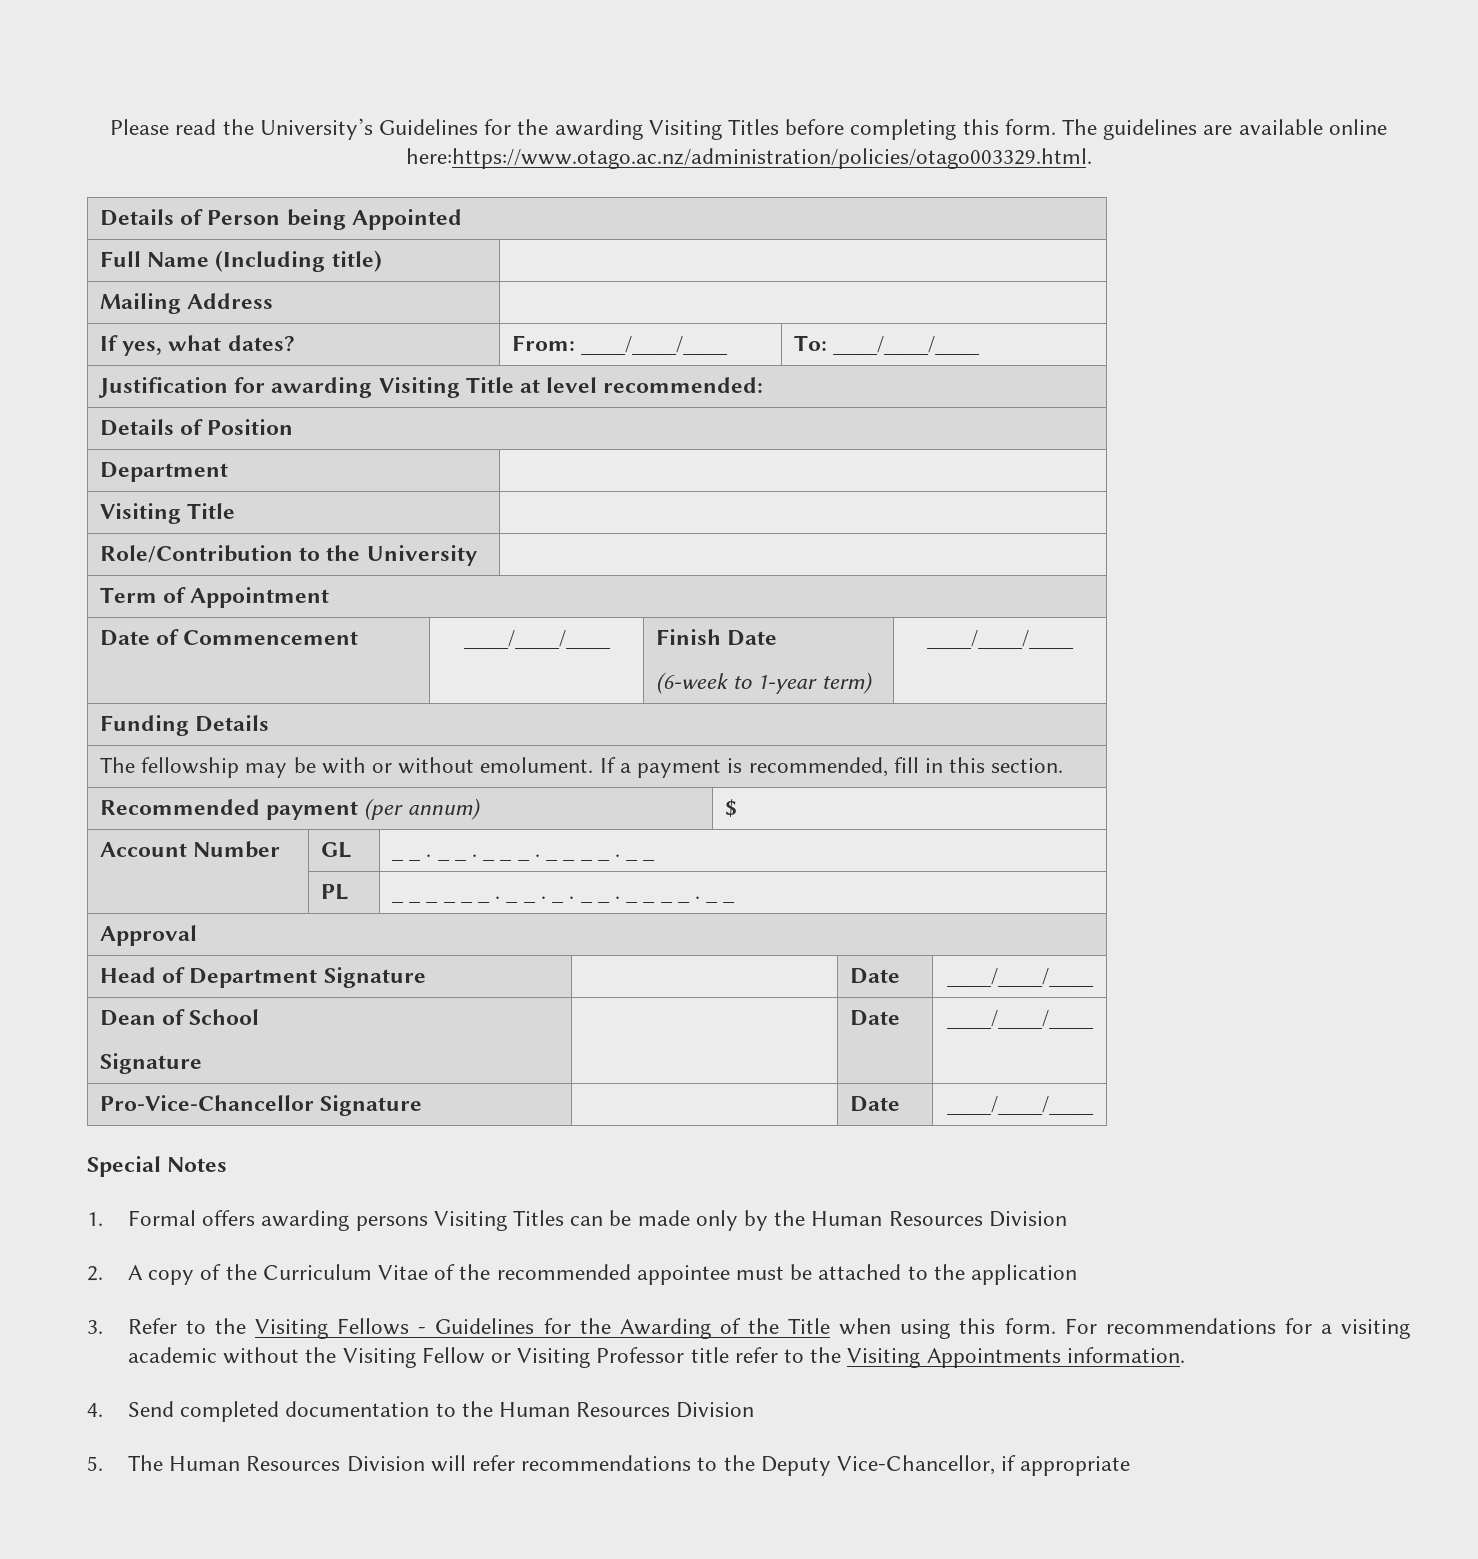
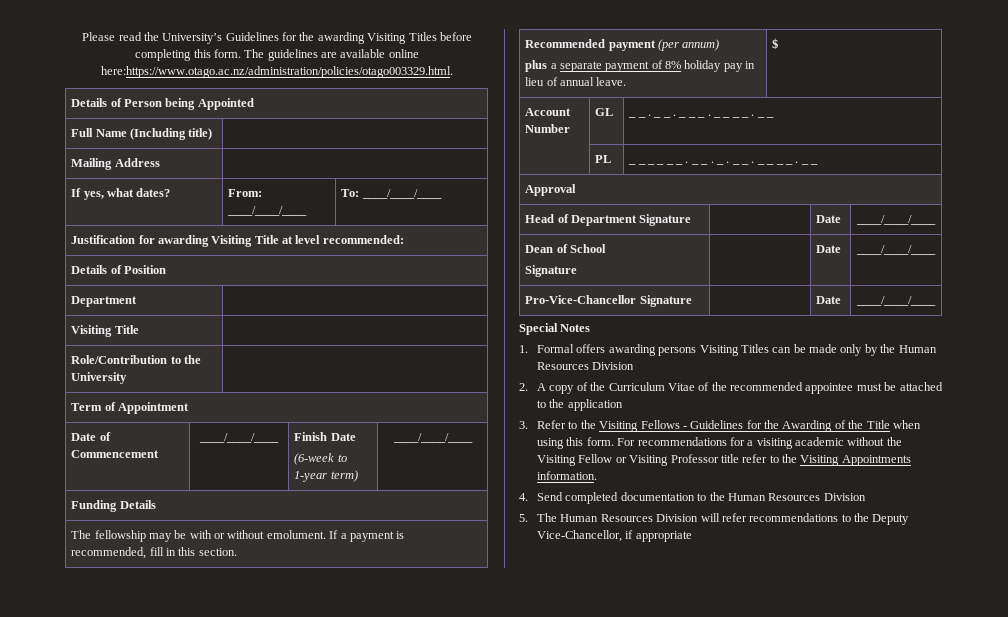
- Recommended payment (per annum) | $
+ Recommended payment (per annum)
+ plus a separate payment of 8% holiday pay in lieu of annual leave. | $

